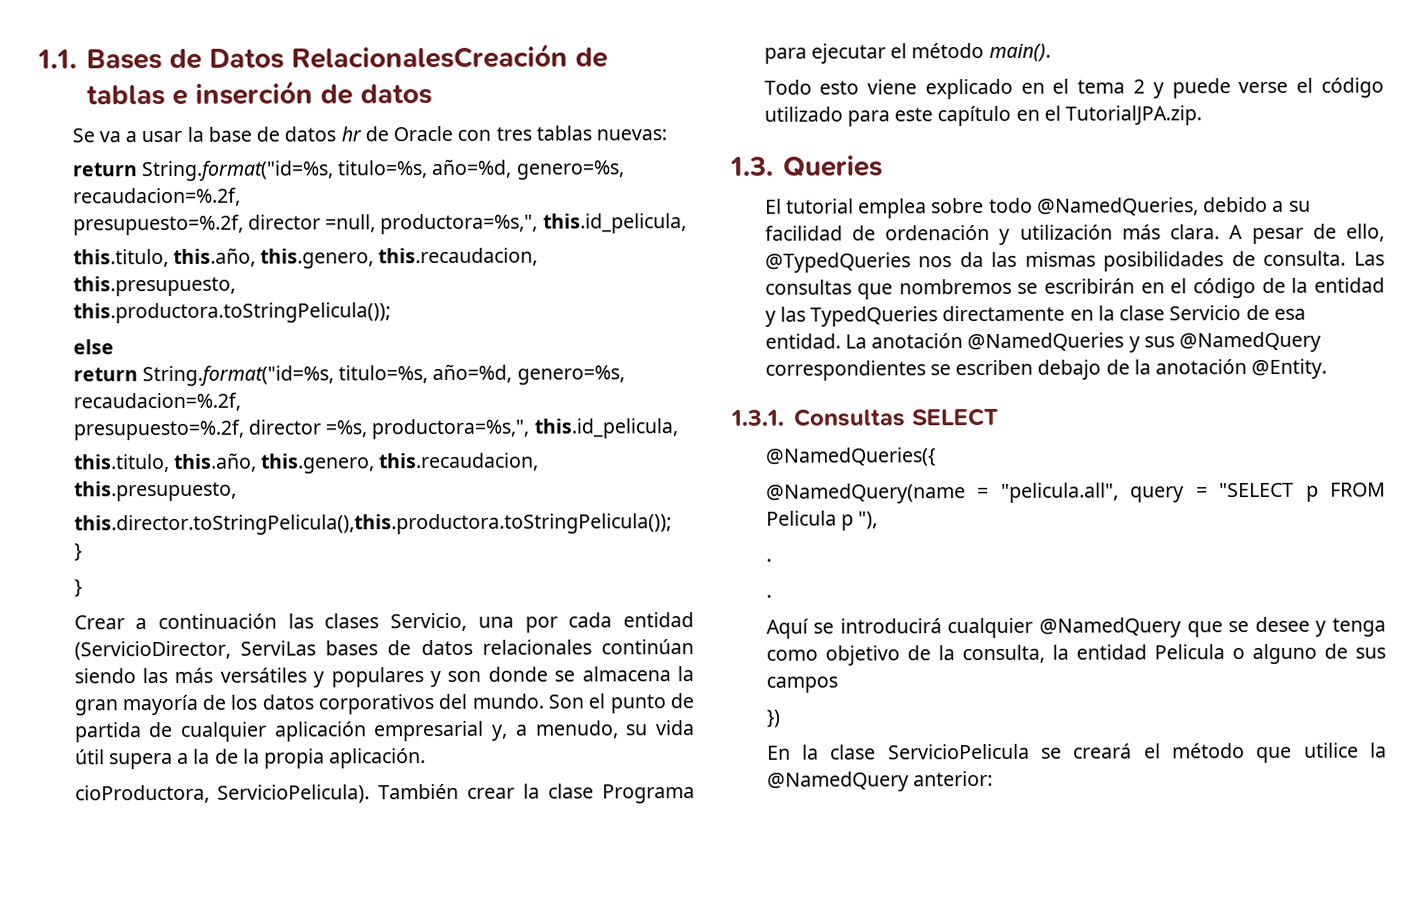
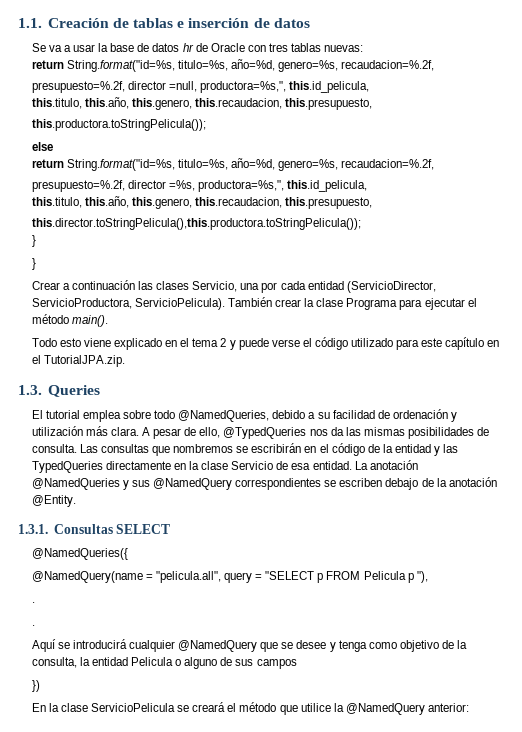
- 1.1. Bases de Datos RelacionalesCreación de tablas e inserción de datos
+ 1.1. Creación de tablas e inserción de datos
- Crear a continuación las clases Servicio, una por cada entidad (ServicioDirector, ServiLas bases de datos relacionales continúan siendo las más versátiles y populares y son donde se almacena la gran mayoría de los datos corporativos del mundo. Son el punto de partida de cualquier aplicación empresarial y, a menudo, su vida útil supera a la de la propia aplicación.
- cioProductora, ServicioPelicula).
+ Crear a continuación las clases Servicio, una por cada entidad (ServicioDirector, ServicioProductora, ServicioPelicula).

